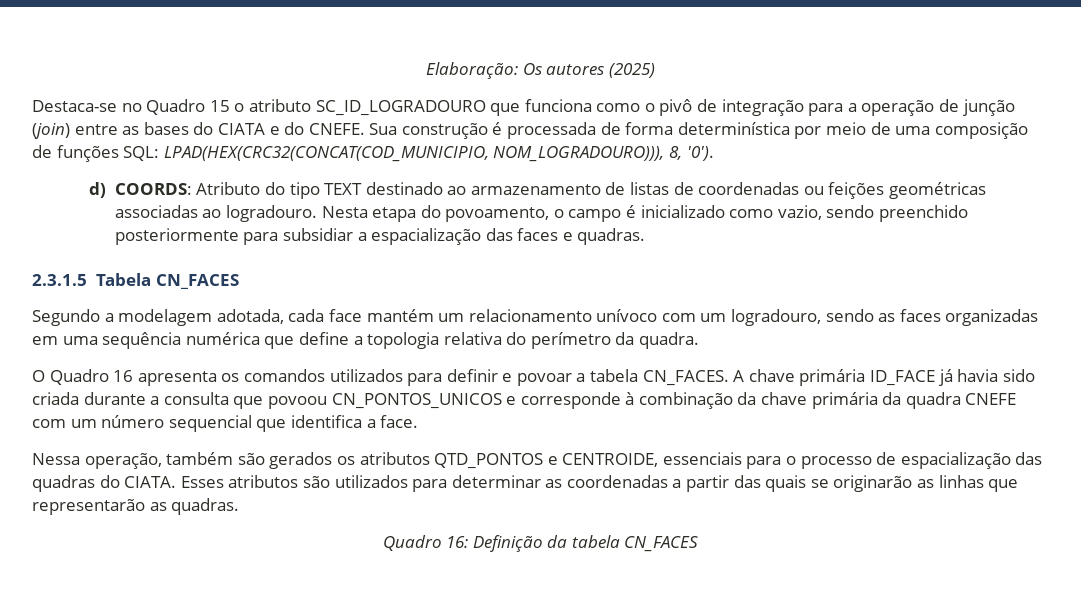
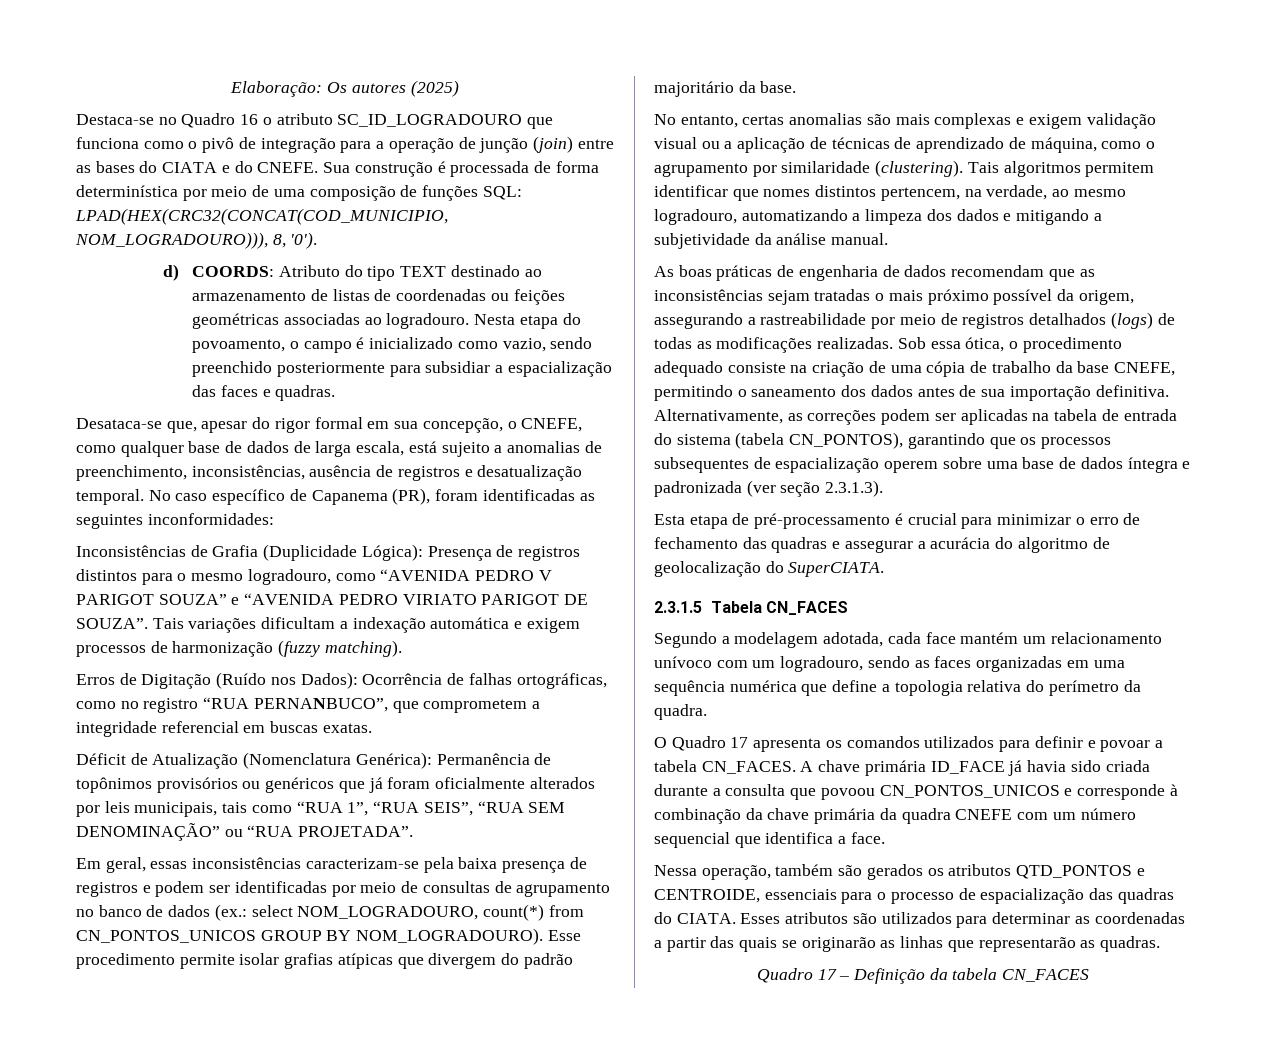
- Destaca-se no Quadro 15 o atributo SC_ID_LOGRADOURO que funciona como o pivô de integração para a operação de junção (join) entre as bases do CIATA e do CNEFE.
+ Destaca-se no Quadro 16 o atributo SC_ID_LOGRADOURO que funciona como o pivô de integração para a operação de junção (join) entre as bases do CIATA e do CNEFE.
+ Desataca-se que, apesar do rigor formal em sua concepção, o CNEFE, como qualquer base de dados de larga escala, está sujeito a anomalias de preenchimento, inconsistências, ausência de registros e desatualização temporal. No caso específico de Capanema (PR), foram identificadas as seguintes inconformidades:
+ Inconsistências de Grafia (Duplicidade Lógica): Presença de registros distintos para o mesmo logradouro, como “AVENIDA PEDRO V PARIGOT SOUZA” e “AVENIDA PEDRO VIRIATO PARIGOT DE SOUZA”. Tais variações dificultam a indexação automática e exigem processos de harmonização (fuzzy matching).
+ Erros de Digitação (Ruído nos Dados): Ocorrência de falhas ortográficas, como no registro “RUA PERNANBUCO”, que comprometem a integridade referencial em buscas exatas.
+ Déficit de Atualização (Nomenclatura Genérica): Permanência de topônimos provisórios ou genéricos que já foram oficialmente alterados por leis municipais, tais como “RUA 1”, “RUA SEIS”, “RUA SEM DENOMINAÇÃO” ou “RUA PROJETADA”.
+ Em geral, essas inconsistências caracterizam-se pela baixa presença de registros e podem ser identificadas por meio de consultas de agrupamento no banco de dados (ex.: select NOM_LOGRADOURO, count(*) from CN_PONTOS_UNICOS GROUP BY NOM_LOGRADOURO). Esse procedimento permite isolar grafias atípicas que divergem do padrão majoritário da base.
+ No entanto, certas anomalias são mais complexas e exigem validação visual ou a aplicação de técnicas de aprendizado de máquina, como o agrupamento por similaridade (clustering). Tais algoritmos permitem identificar que nomes distintos pertencem, na verdade, ao mesmo logradouro, automatizando a limpeza dos dados e mitigando a subjetividade da análise manual.
+ As boas práticas de engenharia de dados recomendam que as inconsistências sejam tratadas o mais próximo possível da origem, assegurando a rastreabilidade por meio de registros detalhados (logs) de todas as modificações realizadas. Sob essa ótica, o procedimento adequado consiste na criação de uma cópia de trabalho da base CNEFE, permitindo o saneamento dos dados antes de sua importação definitiva. Alternativamente, as correções podem ser aplicadas na tabela de entrada do sistema (tabela CN_PONTOS), garantindo que os processos subsequentes de espacialização operem sobre uma base de dados íntegra e padronizada (ver seção 2.3.1.3).
+ Esta etapa de pré-processamento é crucial para minimizar o erro de fechamento das quadras e assegurar a acurácia do algoritmo de geolocalização do SuperCIATA.
- O Quadro 16 apresenta os comandos utilizados para definir e povoar a tabela CN_FACES.
+ O Quadro 17 apresenta os comandos utilizados para definir e povoar a tabela CN_FACES.
- Quadro 16: Definição da tabela CN_FACES
+ Quadro 17 – Definição da tabela CN_FACES

